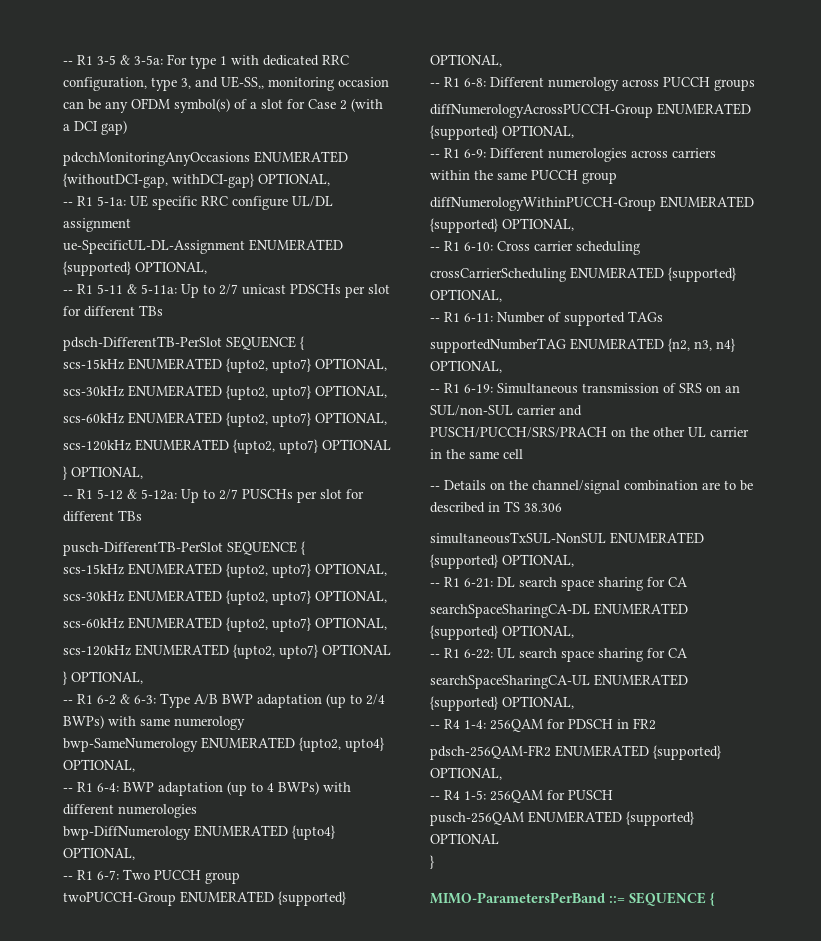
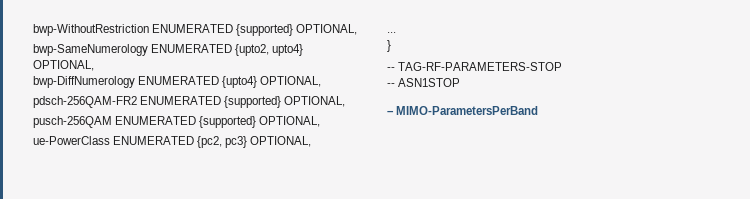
- -- R1 3-5 & 3-5a: For type 1 with dedicated RRC configuration, type 3, and UE-SS,, monitoring occasion can be any OFDM symbol(s) of a slot for Case 2 (with a DCI gap)
- pdcchMonitoringAnyOccasions ENUMERATED {withoutDCI-gap, withDCI-gap} OPTIONAL,
- -- R1 5-1a: UE specific RRC configure UL/DL assignment
- ue-SpecificUL-DL-Assignment ENUMERATED {supported} OPTIONAL,
- -- R1 5-11 & 5-11a: Up to 2/7 unicast PDSCHs per slot for different TBs
- pdsch-DifferentTB-PerSlot SEQUENCE {
- scs-15kHz ENUMERATED {upto2, upto7} OPTIONAL,
- scs-30kHz ENUMERATED {upto2, upto7} OPTIONAL,
- scs-60kHz ENUMERATED {upto2, upto7} OPTIONAL,
- scs-120kHz ENUMERATED {upto2, upto7} OPTIONAL
- } OPTIONAL,
- -- R1 5-12 & 5-12a: Up to 2/7 PUSCHs per slot for different TBs
- pusch-DifferentTB-PerSlot SEQUENCE {
- scs-15kHz ENUMERATED {upto2, upto7} OPTIONAL,
- scs-30kHz ENUMERATED {upto2, upto7} OPTIONAL,
- scs-60kHz ENUMERATED {upto2, upto7} OPTIONAL,
- scs-120kHz ENUMERATED {upto2, upto7} OPTIONAL
- } OPTIONAL,
- -- R1 6-2 & 6-3: Type A/B BWP adaptation (up to 2/4 BWPs) with same numerology
+ bwp-WithoutRestriction ENUMERATED {supported} OPTIONAL,
- -- R1 6-4: BWP adaptation (up to 4 BWPs) with different numerologies
  bwp-DiffNumerology ENUMERATED {upto4} OPTIONAL,
- -- R1 6-7: Two PUCCH group
- twoPUCCH-Group ENUMERATED {supported} OPTIONAL,
- -- R1 6-8: Different numerology across PUCCH groups
- diffNumerologyAcrossPUCCH-Group ENUMERATED {supported} OPTIONAL,
- -- R1 6-9: Different numerologies across carriers within the same PUCCH group
- diffNumerologyWithinPUCCH-Group ENUMERATED {supported} OPTIONAL,
- -- R1 6-10: Cross carrier scheduling
- crossCarrierScheduling ENUMERATED {supported} OPTIONAL,
- -- R1 6-11: Number of supported TAGs
- supportedNumberTAG ENUMERATED {n2, n3, n4} OPTIONAL,
- -- R1 6-19: Simultaneous transmission of SRS on an SUL/non-SUL carrier and PUSCH/PUCCH/SRS/PRACH on the other UL carrier in the same cell
- -- Details on the channel/signal combination are to be described in TS 38.306
- simultaneousTxSUL-NonSUL ENUMERATED {supported} OPTIONAL,
- -- R1 6-21: DL search space sharing for CA
- searchSpaceSharingCA-DL ENUMERATED {supported} OPTIONAL,
- -- R1 6-22: UL search space sharing for CA
- searchSpaceSharingCA-UL ENUMERATED {supported} OPTIONAL,
- -- R4 1-4: 256QAM for PDSCH in FR2
  pdsch-256QAM-FR2 ENUMERATED {supported} OPTIONAL,
- -- R4 1-5: 256QAM for PUSCH
- pusch-256QAM ENUMERATED {supported} OPTIONAL
+ pusch-256QAM ENUMERATED {supported} OPTIONAL,
+ ue-PowerClass ENUMERATED {pc2, pc3} OPTIONAL,
+ ...
  }
- MIMO-ParametersPerBand ::= SEQUENCE {
+ -- TAG-RF-PARAMETERS-STOP
+ -- ASN1STOP
+ – MIMO-ParametersPerBand

